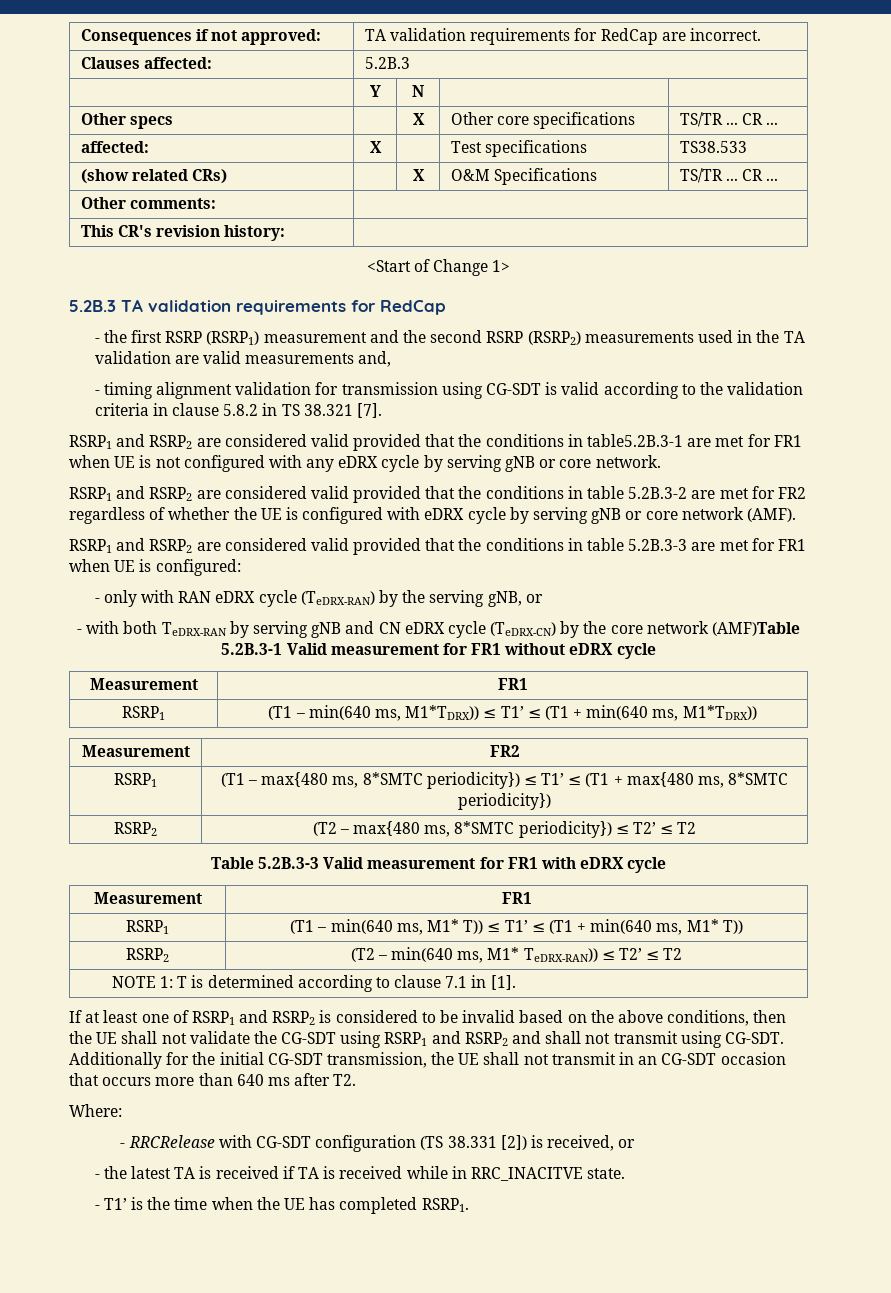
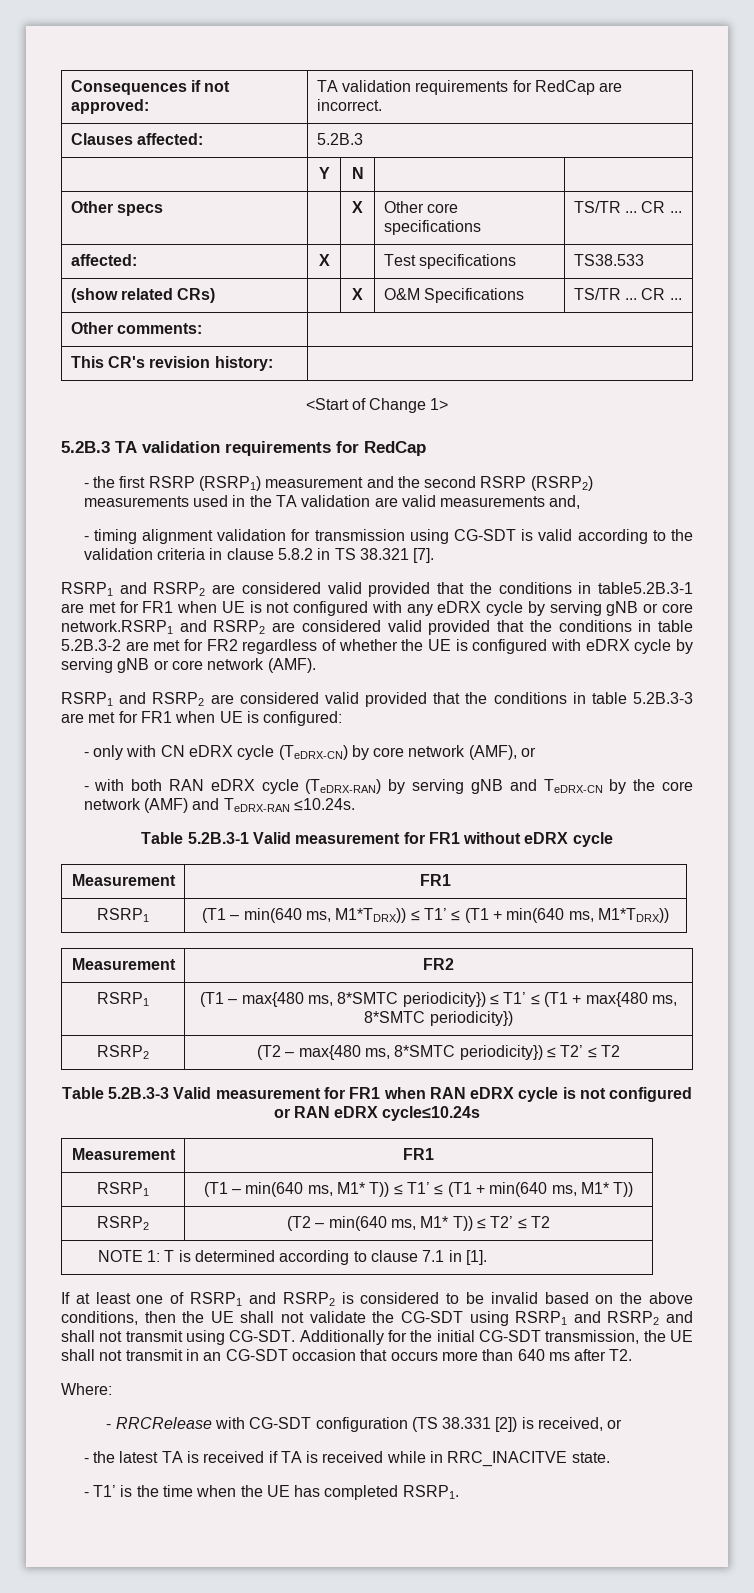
- RSRP1 and RSRP2 are considered valid provided that the conditions in table5.2B.3-1 are met for FR1 when UE is not configured with any eDRX cycle by serving gNB or core network.
- RSRP1 and RSRP2 are considered valid provided that the conditions in table 5.2B.3-2 are met for FR2 regardless of whether the UE is configured with eDRX cycle by serving gNB or core network (AMF).
+ RSRP1 and RSRP2 are considered valid provided that the conditions in table5.2B.3-1 are met for FR1 when UE is not configured with any eDRX cycle by serving gNB or core network.RSRP1 and RSRP2 are considered valid provided that the conditions in table 5.2B.3-2 are met for FR2 regardless of whether the UE is configured with eDRX cycle by serving gNB or core network (AMF).
- - only with RAN eDRX cycle (TeDRX-RAN) by the serving gNB, or
- - with both TeDRX-RAN by serving gNB and CN eDRX cycle (TeDRX-CN) by the core network (AMF)Table 5.2B.3-1 Valid measurement for FR1 without eDRX cycle
+ - only with CN eDRX cycle (TeDRX-CN) by core network (AMF), or
+ - with both RAN eDRX cycle (TeDRX-RAN) by serving gNB and TeDRX-CN by the core network (AMF) and TeDRX-RAN ≤10.24s.
+ Table 5.2B.3-1 Valid measurement for FR1 without eDRX cycle
- Table 5.2B.3-3 Valid measurement for FR1 with eDRX cycle
+ Table 5.2B.3-3 Valid measurement for FR1 when RAN eDRX cycle is not configured or RAN eDRX cycle≤10.24s
- RSRP2 | (T2 – min(640 ms, M1* TeDRX-RAN)) ≤ T2’ ≤ T2
+ RSRP2 | (T2 – min(640 ms, M1* T)) ≤ T2’ ≤ T2

